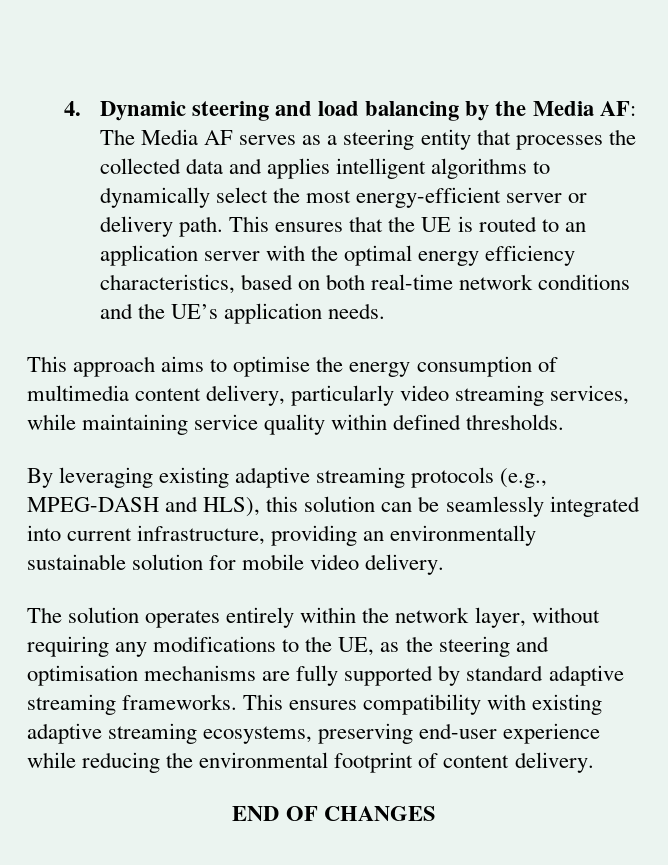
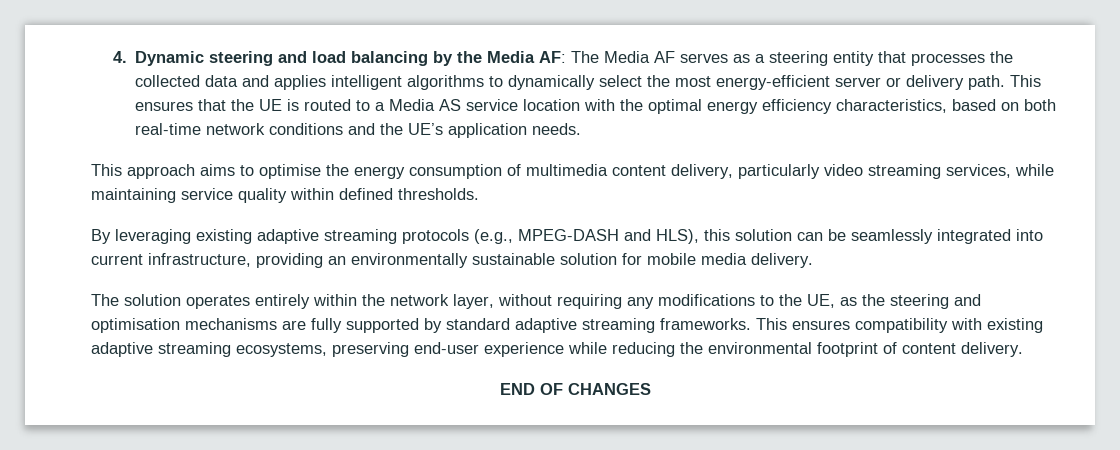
- This ensures that the UE is routed to an application server with the optimal energy efficiency characteristics, based on both real-time network conditions and the UE’s application needs.
+ This ensures that the UE is routed to a Media AS service location with the optimal energy efficiency characteristics, based on both real-time network conditions and the UE’s application needs.
- By leveraging existing adaptive streaming protocols (e.g., MPEG-DASH and HLS), this solution can be seamlessly integrated into current infrastructure, providing an environmentally sustainable solution for mobile video delivery.
+ By leveraging existing adaptive streaming protocols (e.g., MPEG-DASH and HLS), this solution can be seamlessly integrated into current infrastructure, providing an environmentally sustainable solution for mobile media delivery.

